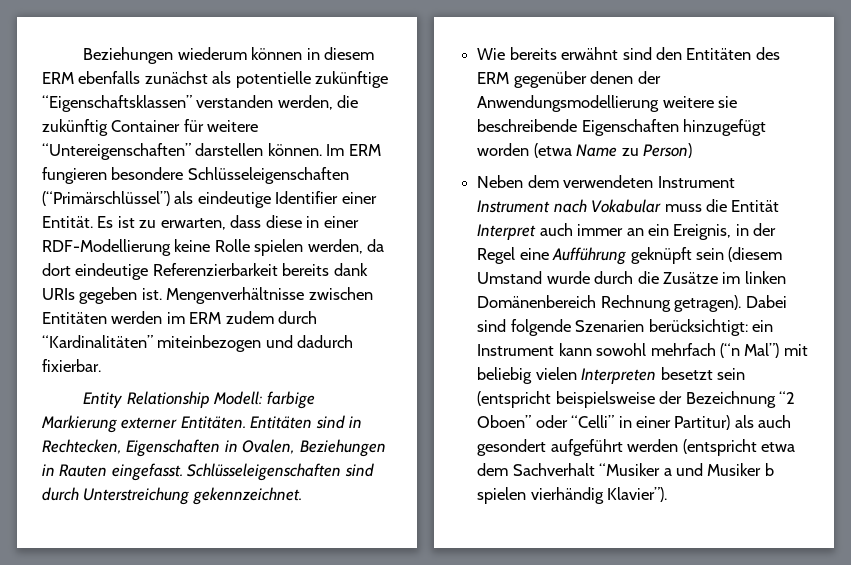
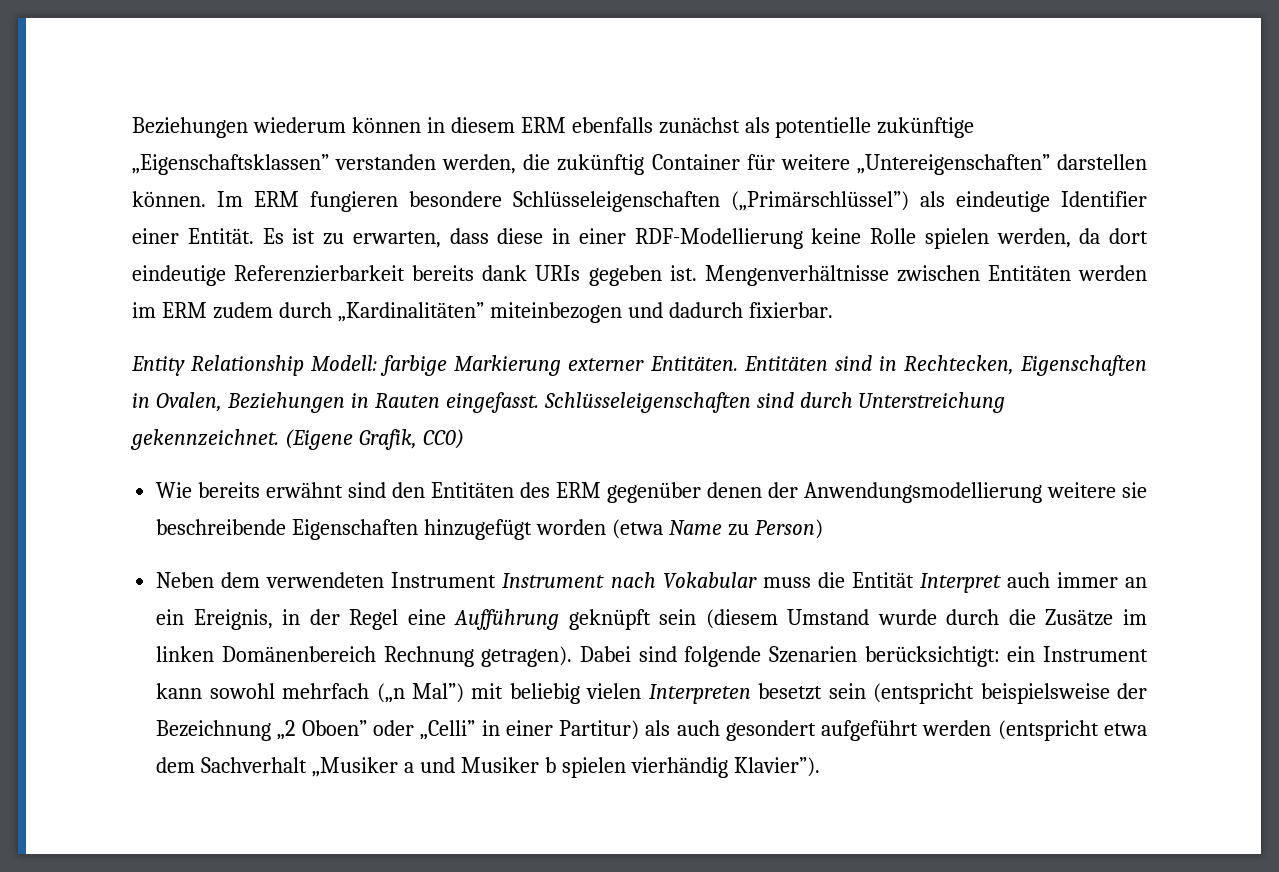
- Beziehungen wiederum können in diesem ERM ebenfalls zunächst als potentielle zukünftige “Eigenschaftsklassen” verstanden werden, die zukünftig Container für weitere “Untereigenschaften” darstellen können.
+ Beziehungen wiederum können in diesem ERM ebenfalls zunächst als potentielle zukünftige „Eigenschaftsklassen” verstanden werden, die zukünftig Container für weitere „Untereigenschaften” darstellen können.
- Im ERM fungieren besondere Schlüsseleigenschaften (“Primärschlüssel”) als eindeutige Identifier einer Entität.
+ Im ERM fungieren besondere Schlüsseleigenschaften („Primärschlüssel”) als eindeutige Identifier einer Entität.
- Mengenverhältnisse zwischen Entitäten werden im ERM zudem durch “Kardinalitäten” miteinbezogen und dadurch fixierbar.
+ Mengenverhältnisse zwischen Entitäten werden im ERM zudem durch „Kardinalitäten” miteinbezogen und dadurch fixierbar.
+ (Eigene Grafik, CC0)
- Dabei sind folgende Szenarien berücksichtigt: ein Instrument kann sowohl mehrfach (“n Mal”) mit beliebig vielen Interpreten besetzt sein (entspricht beispielsweise der Bezeichnung “2 Oboen” oder “Celli” in einer Partitur) als auch gesondert aufgeführt werden (entspricht etwa dem Sachverhalt “Musiker a und Musiker b spielen vierhändig Klavier”).
+ Dabei sind folgende Szenarien berücksichtigt: ein Instrument kann sowohl mehrfach („n Mal”) mit beliebig vielen Interpreten besetzt sein (entspricht beispielsweise der Bezeichnung „2 Oboen” oder „Celli” in einer Partitur) als auch gesondert aufgeführt werden (entspricht etwa dem Sachverhalt „Musiker a und Musiker b spielen vierhändig Klavier”).

